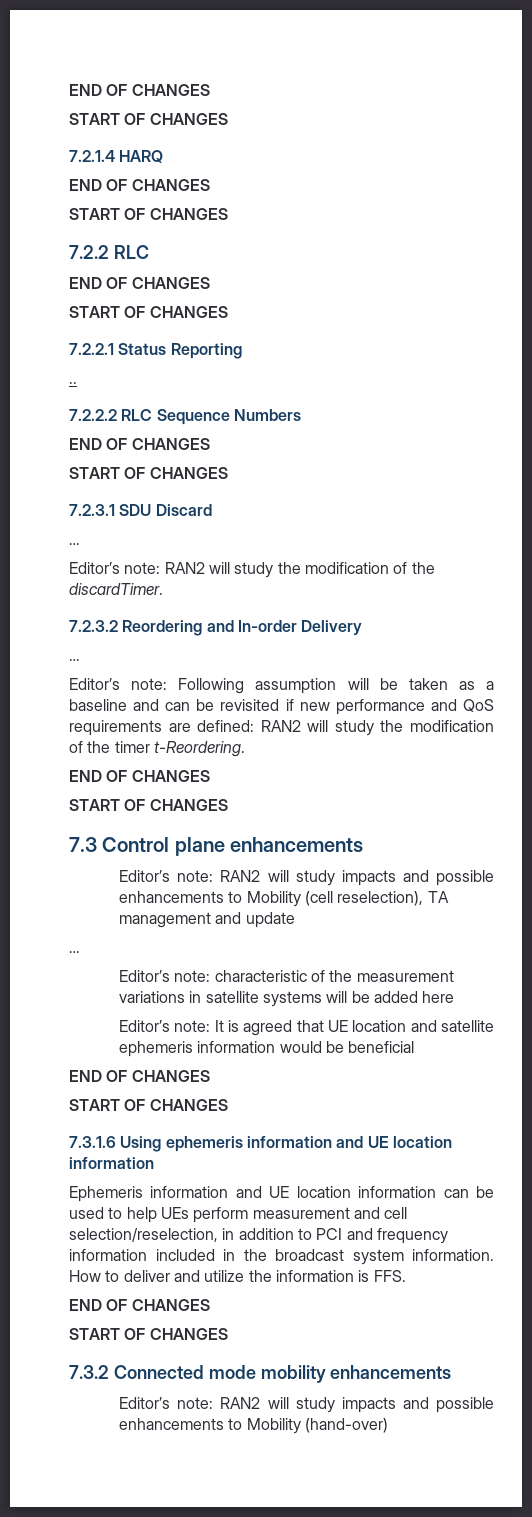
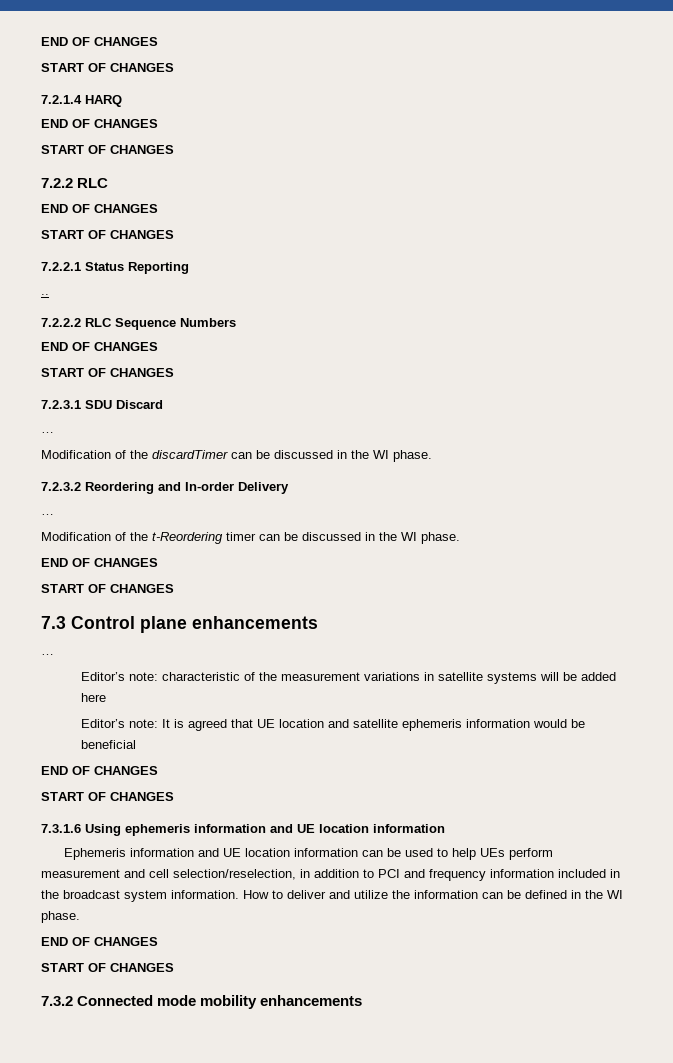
- Editor’s note: RAN2 will study the modification of the discardTimer.
+ Modification of the discardTimer can be discussed in the WI phase.
- Editor’s note: Following assumption will be taken as a baseline and can be revisited if new performance and QoS requirements are defined: RAN2 will study the modification of the timer t-Reordering.
+ Modification of the t-Reordering timer can be discussed in the WI phase.
- Editor’s note: RAN2 will study impacts and possible enhancements to Mobility (cell reselection), TA management and update
- How to deliver and utilize the information is FFS.
+ How to deliver and utilize the information can be defined in the WI phase.
- Editor’s note: RAN2 will study impacts and possible enhancements to Mobility (hand-over)

